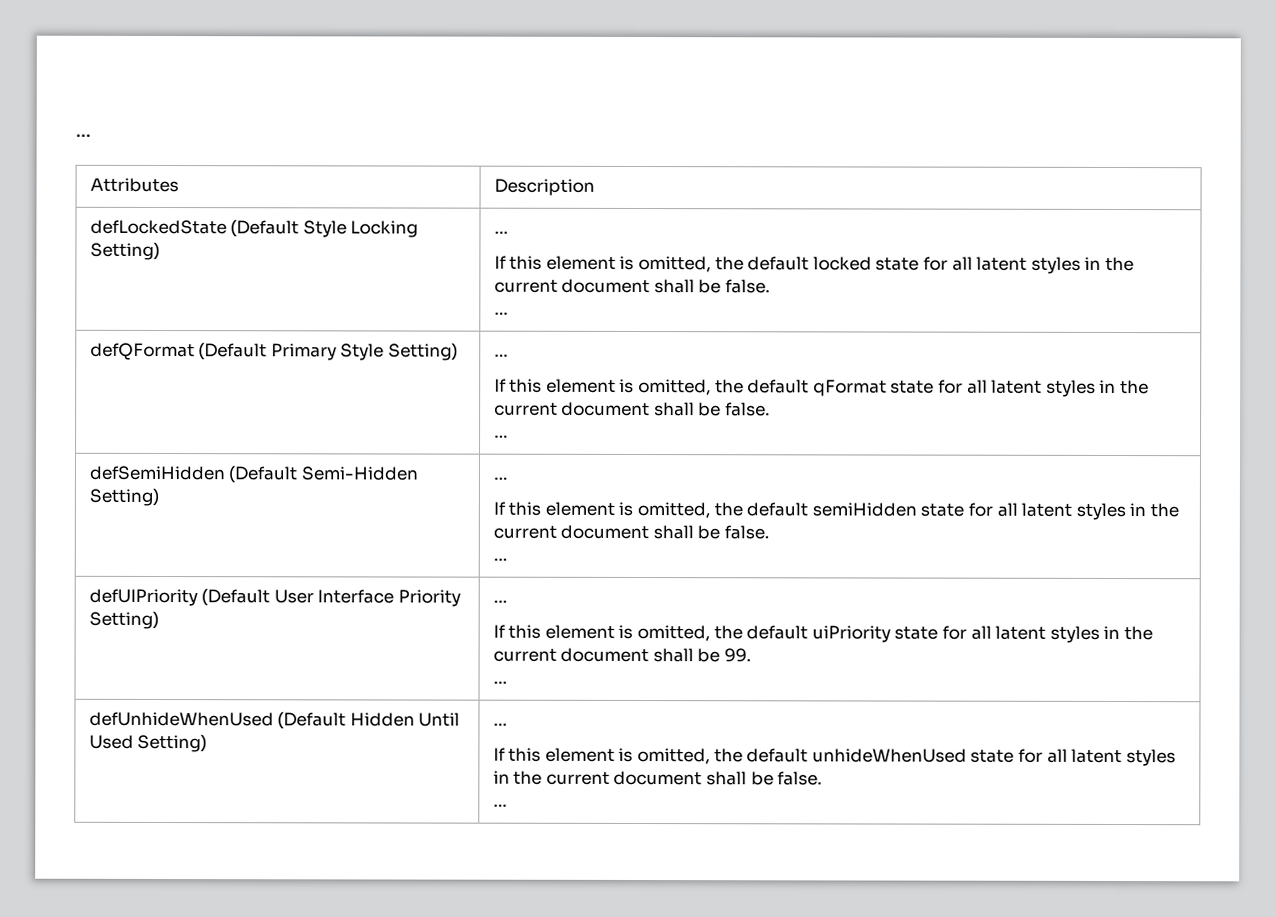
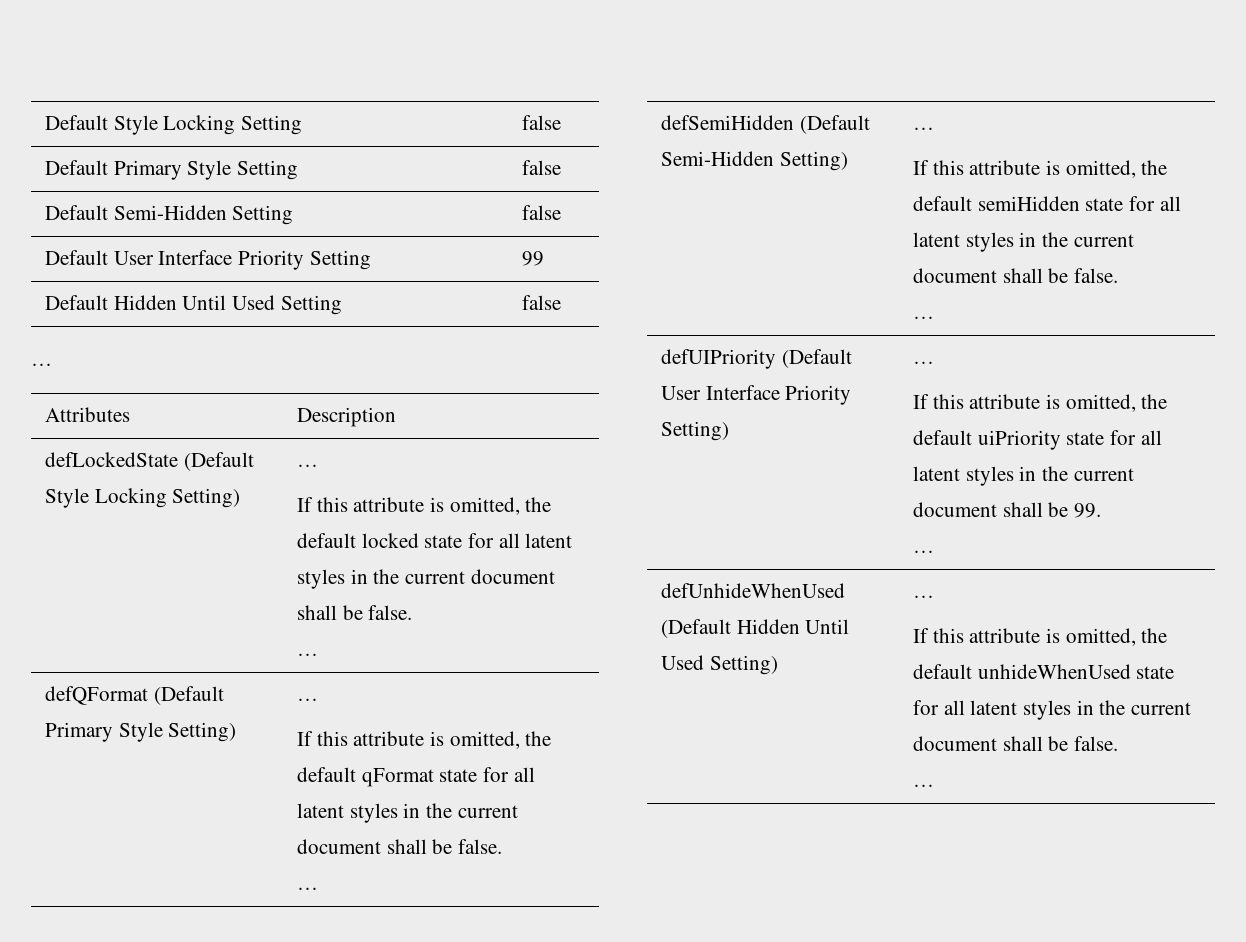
+ Default Style Locking Setting | false
+ Default Primary Style Setting | false
+ Default Semi-Hidden Setting | false
+ Default User Interface Priority Setting | 99
+ Default Hidden Until Used Setting | false
  defLockedState (Default Style Locking Setting) | …
- If this element is omitted, the default locked state for all latent styles in the current document shall be false.
+ If this attribute is omitted, the default locked state for all latent styles in the current document shall be false.
  defQFormat (Default Primary Style Setting) | …
- If this element is omitted, the default qFormat state for all latent styles in the current document shall be false.
+ If this attribute is omitted, the default qFormat state for all latent styles in the current document shall be false.
  defSemiHidden (Default Semi-Hidden Setting) | …
- If this element is omitted, the default semiHidden state for all latent styles in the current document shall be false.
+ If this attribute is omitted, the default semiHidden state for all latent styles in the current document shall be false.
  defUIPriority (Default User Interface Priority Setting) | …
- If this element is omitted, the default uiPriority state for all latent styles in the current document shall be 99.
+ If this attribute is omitted, the default uiPriority state for all latent styles in the current document shall be 99.
  defUnhideWhenUsed (Default Hidden Until Used Setting) | …
- If this element is omitted, the default unhideWhenUsed state for all latent styles in the current document shall be false.
+ If this attribute is omitted, the default unhideWhenUsed state for all latent styles in the current document shall be false.

